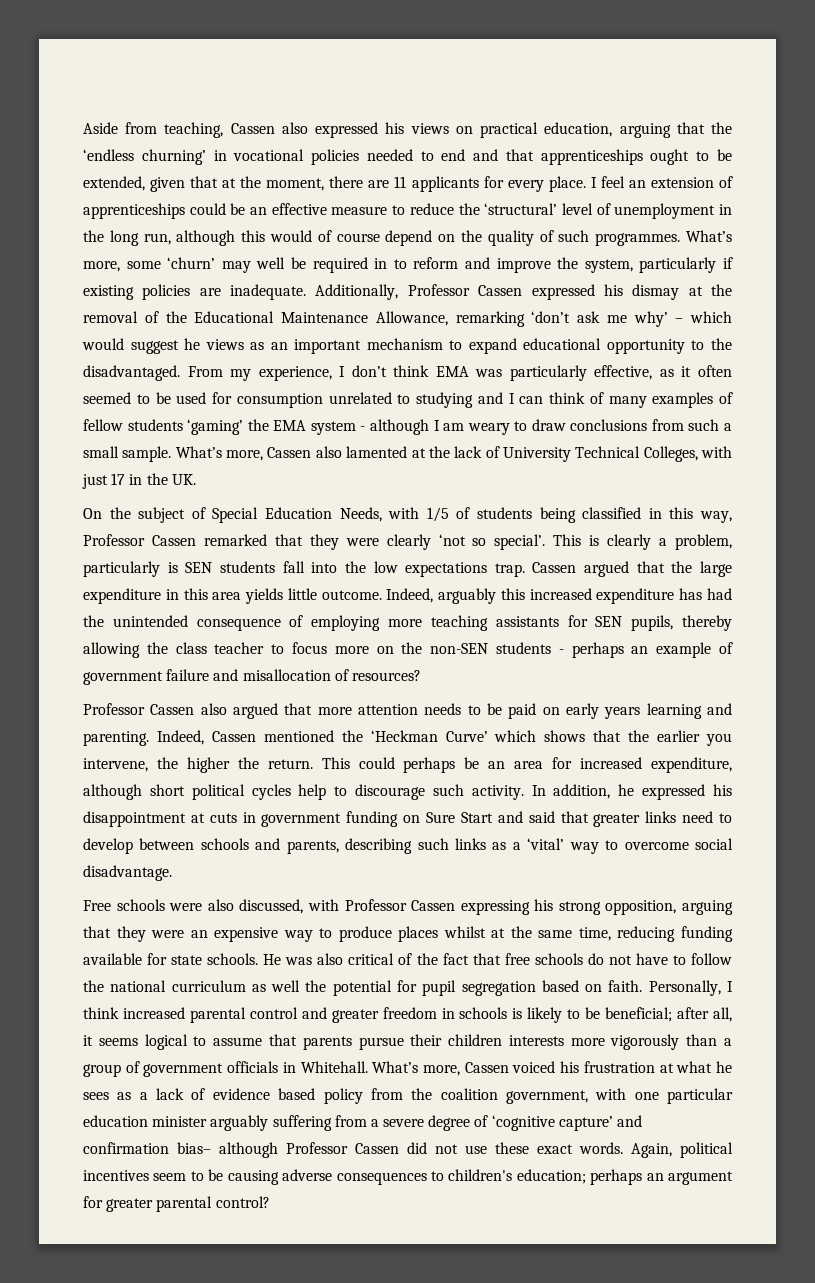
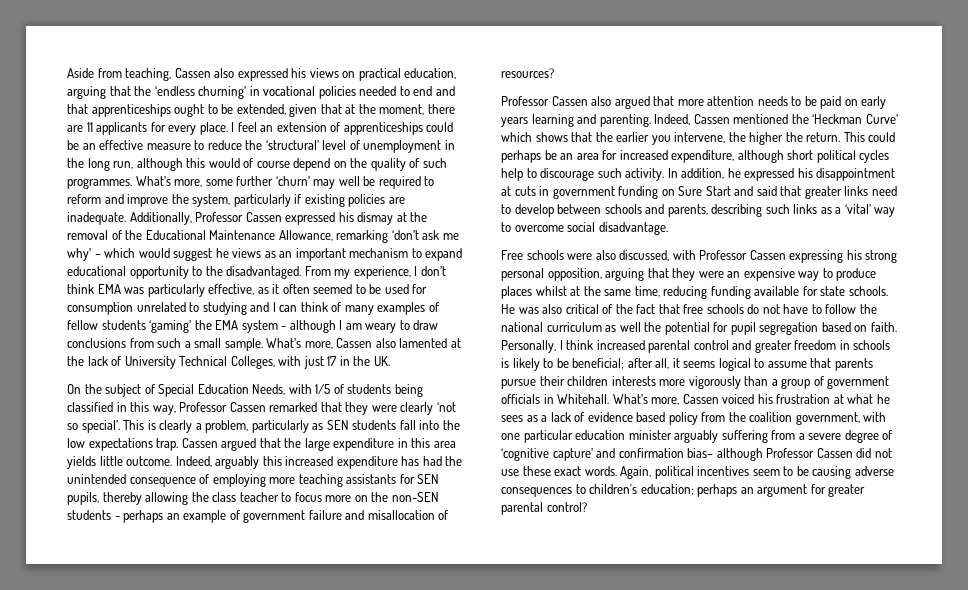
- What’s more, some ‘churn’ may well be required in to reform and improve the system, particularly if existing policies are inadequate.
+ What’s more, some further ‘churn’ may well be required to reform and improve the system, particularly if existing policies are inadequate.
- This is clearly a problem, particularly is SEN students fall into the low expectations trap.
+ This is clearly a problem, particularly as SEN students fall into the low expectations trap.
- Free schools were also discussed, with Professor Cassen expressing his strong opposition, arguing that they were an expensive way to produce places whilst at the same time, reducing funding available for state schools.
+ Free schools were also discussed, with Professor Cassen expressing his strong personal opposition, arguing that they were an expensive way to produce places whilst at the same time, reducing funding available for state schools.

